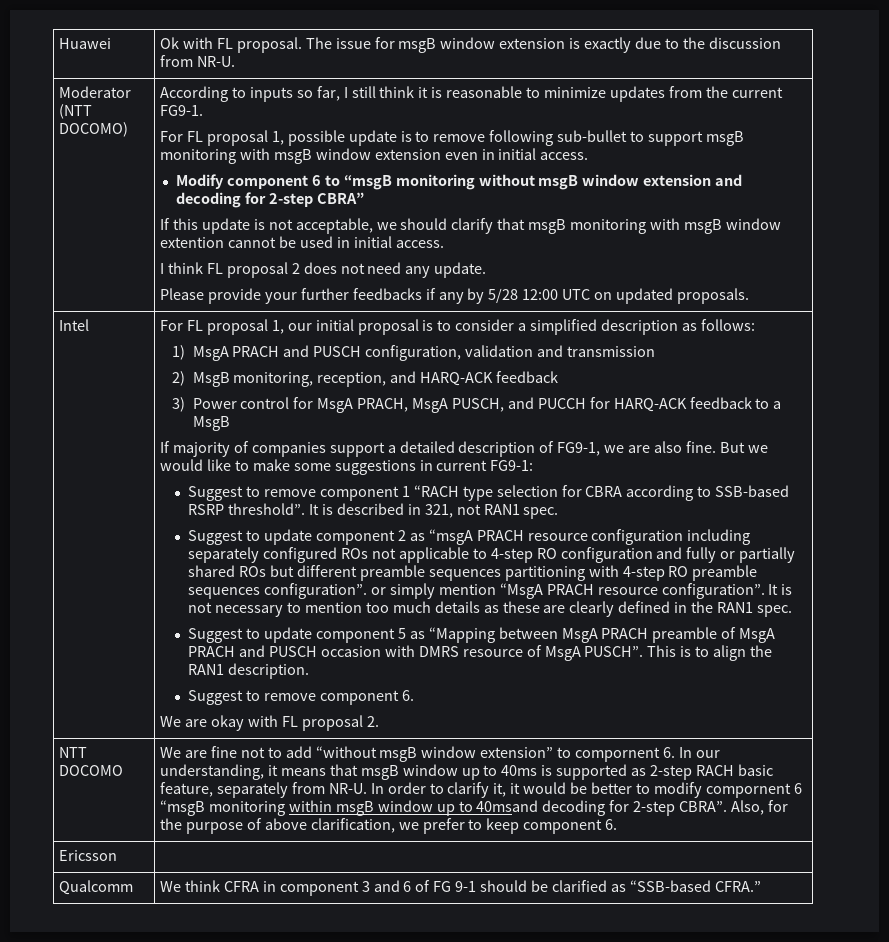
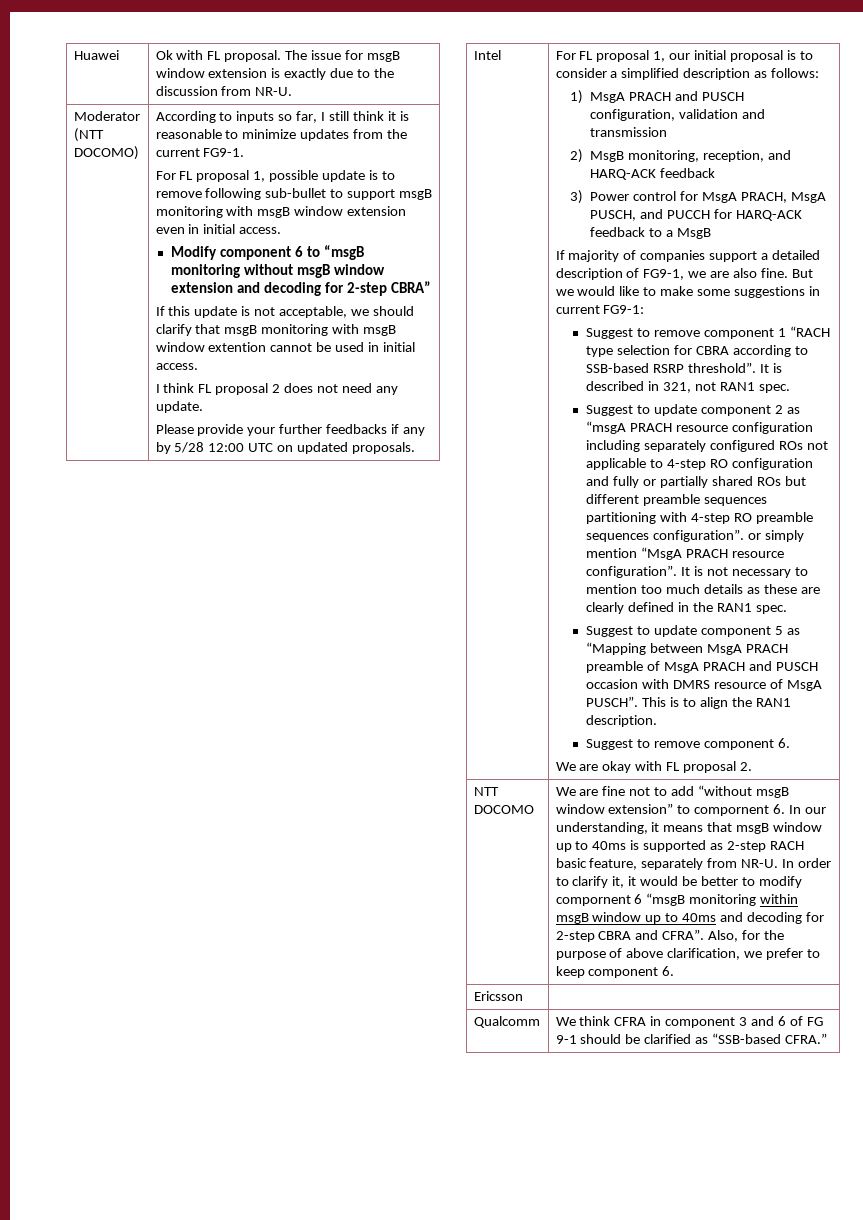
- In order to clarify it, it would be better to modify compornent 6 “msgB monitoring within msgB window up to 40msand decoding for 2-step CBRA”.
+ In order to clarify it, it would be better to modify compornent 6 “msgB monitoring within msgB window up to 40ms and decoding for 2-step CBRA and CFRA”.

